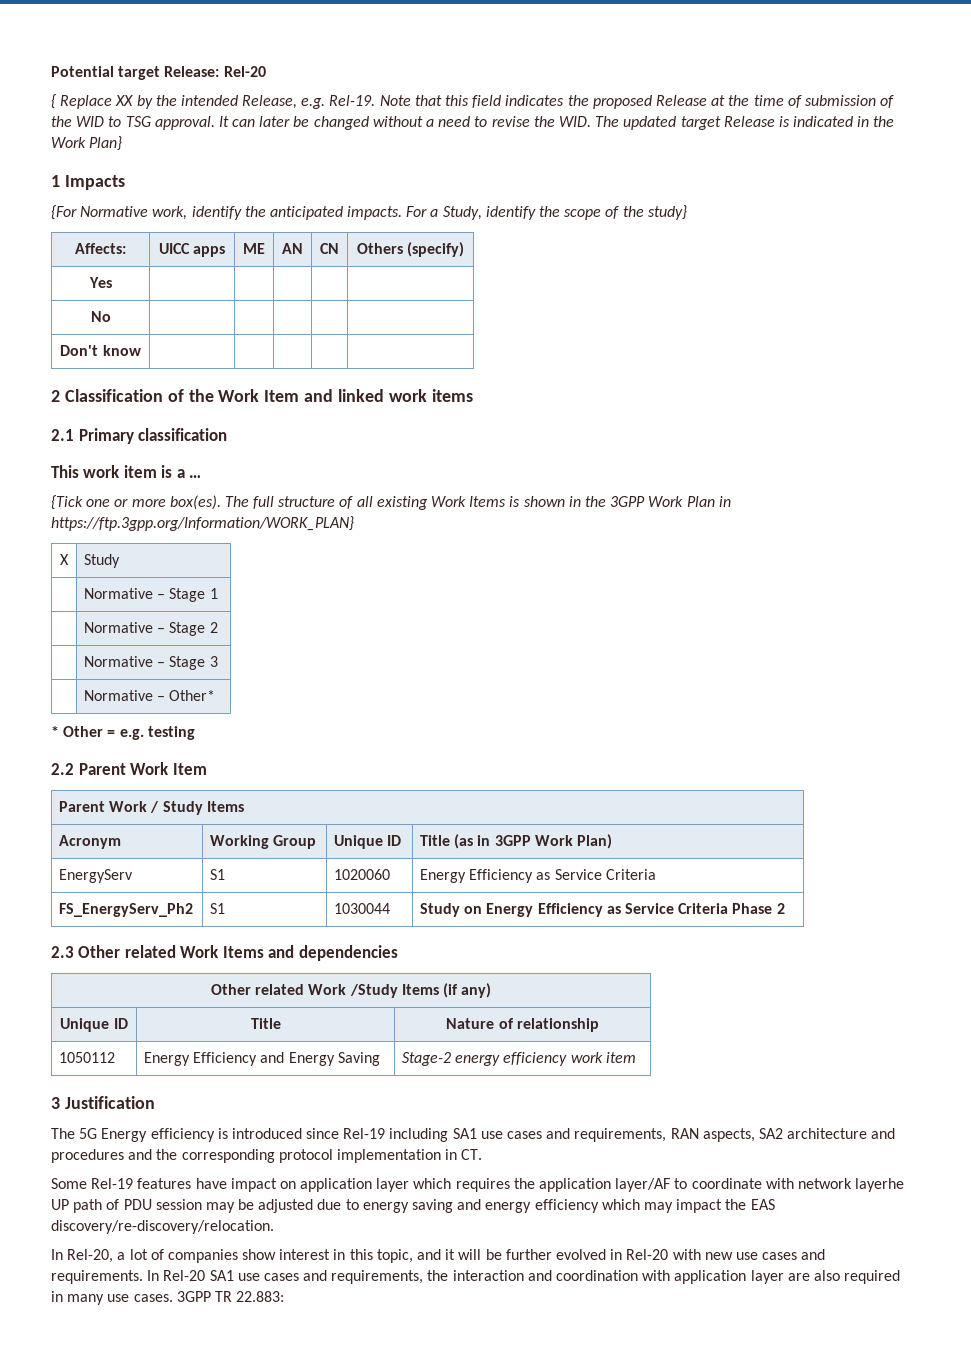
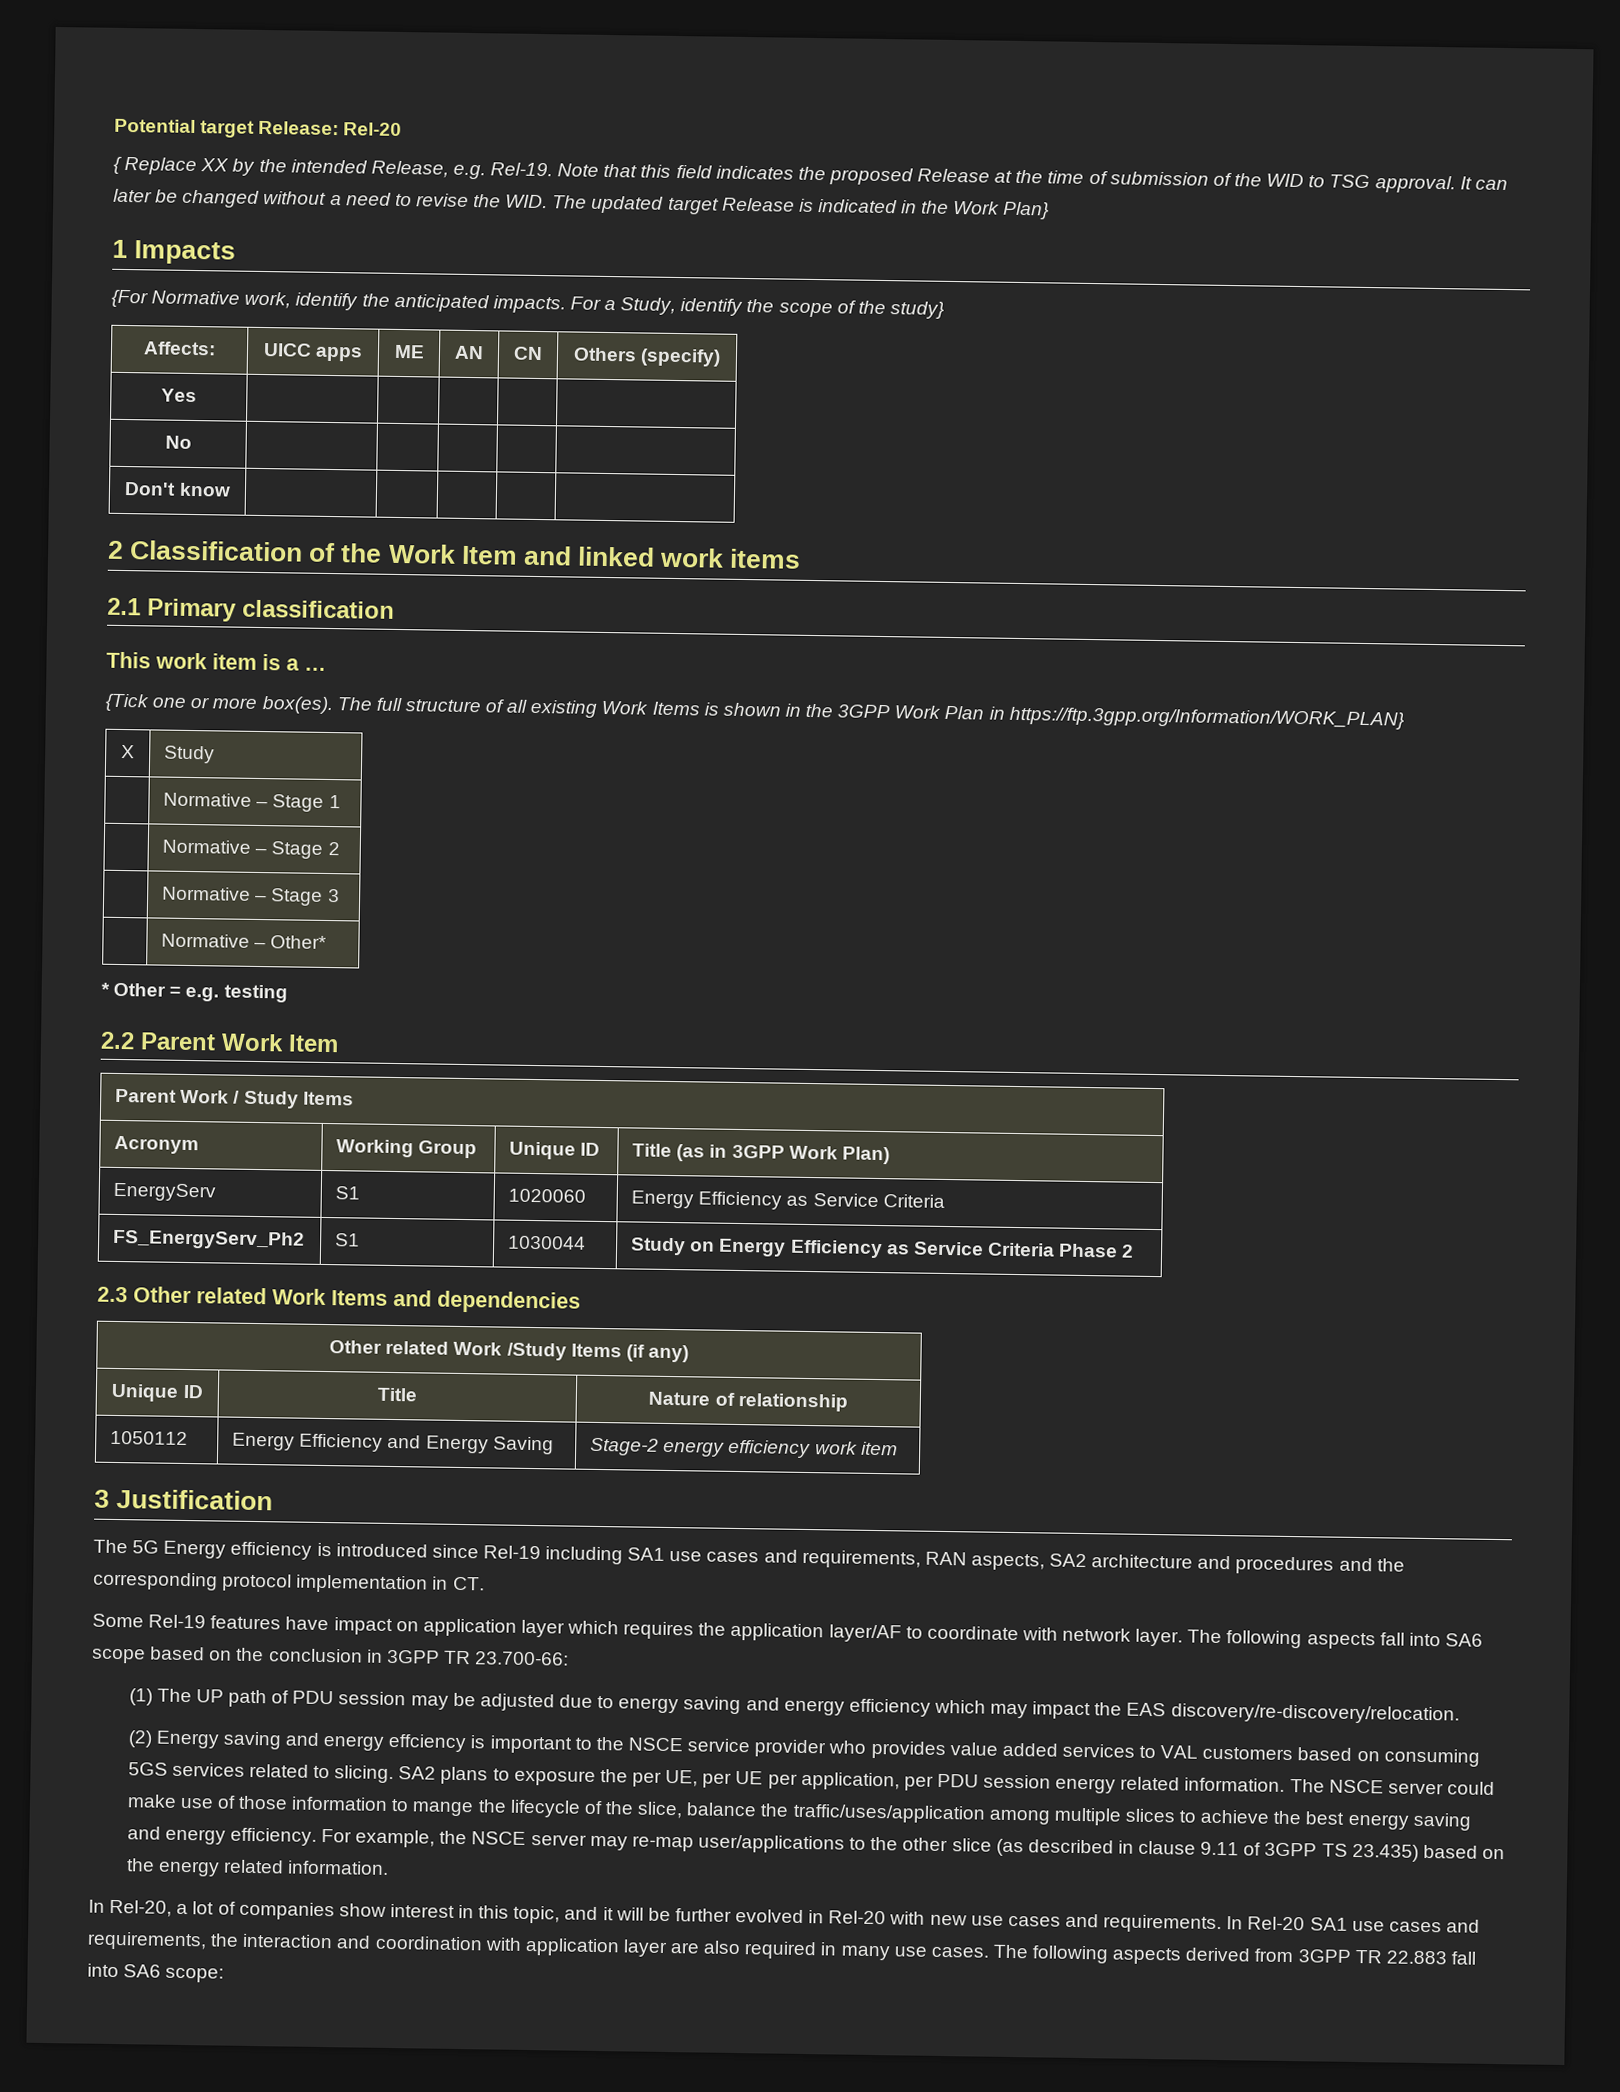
- Some Rel-19 features have impact on application layer which requires the application layer/AF to coordinate with network layerhe UP path of PDU session may be adjusted due to energy saving and energy efficiency which may impact the EAS discovery/re-discovery/relocation.
+ Some Rel-19 features have impact on application layer which requires the application layer/AF to coordinate with network layer. The following aspects fall into SA6 scope based on the conclusion in 3GPP TR 23.700-66:
+ (1) The UP path of PDU session may be adjusted due to energy saving and energy efficiency which may impact the EAS discovery/re-discovery/relocation.
+ (2) Energy saving and energy effciency is important to the NSCE service provider who provides value added services to VAL customers based on consuming 5GS services related to slicing. SA2 plans to exposure the per UE, per UE per application, per PDU session energy related information. The NSCE server could make use of those information to mange the lifecycle of the slice, balance the traffic/uses/application among multiple slices to achieve the best energy saving and energy efficiency. For example, the NSCE server may re-map user/applications to the other slice (as described in clause 9.11 of 3GPP TS 23.435) based on the energy related information.
- 3GPP TR 22.883:
+ The following aspects derived from 3GPP TR 22.883 fall into SA6 scope:

